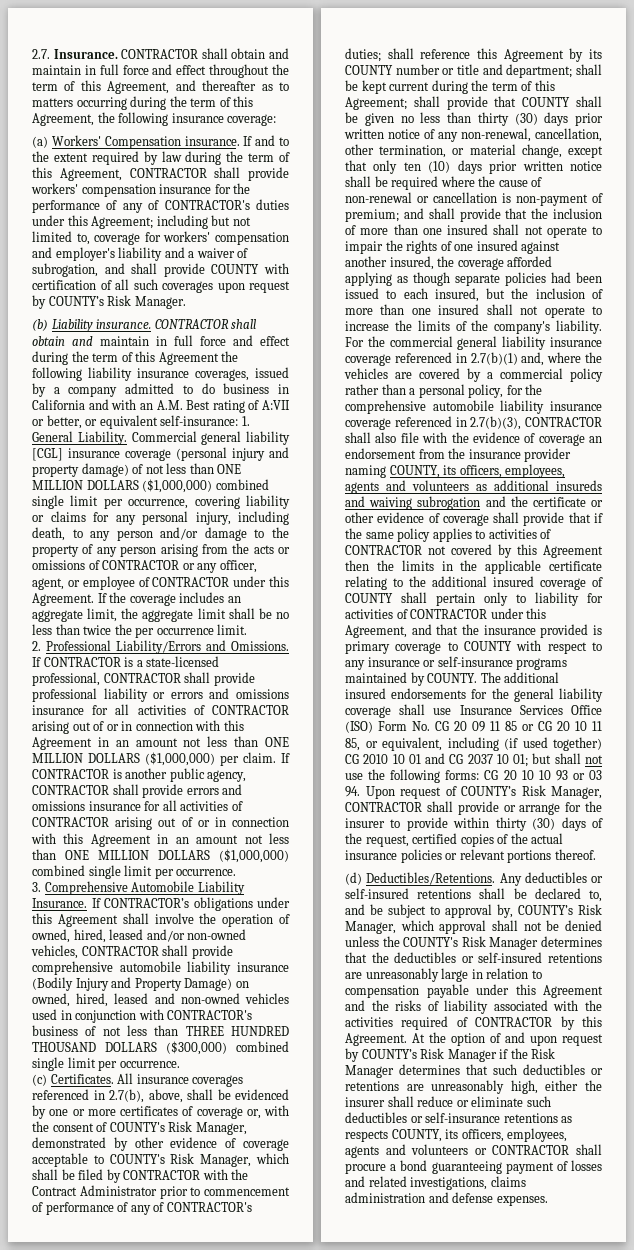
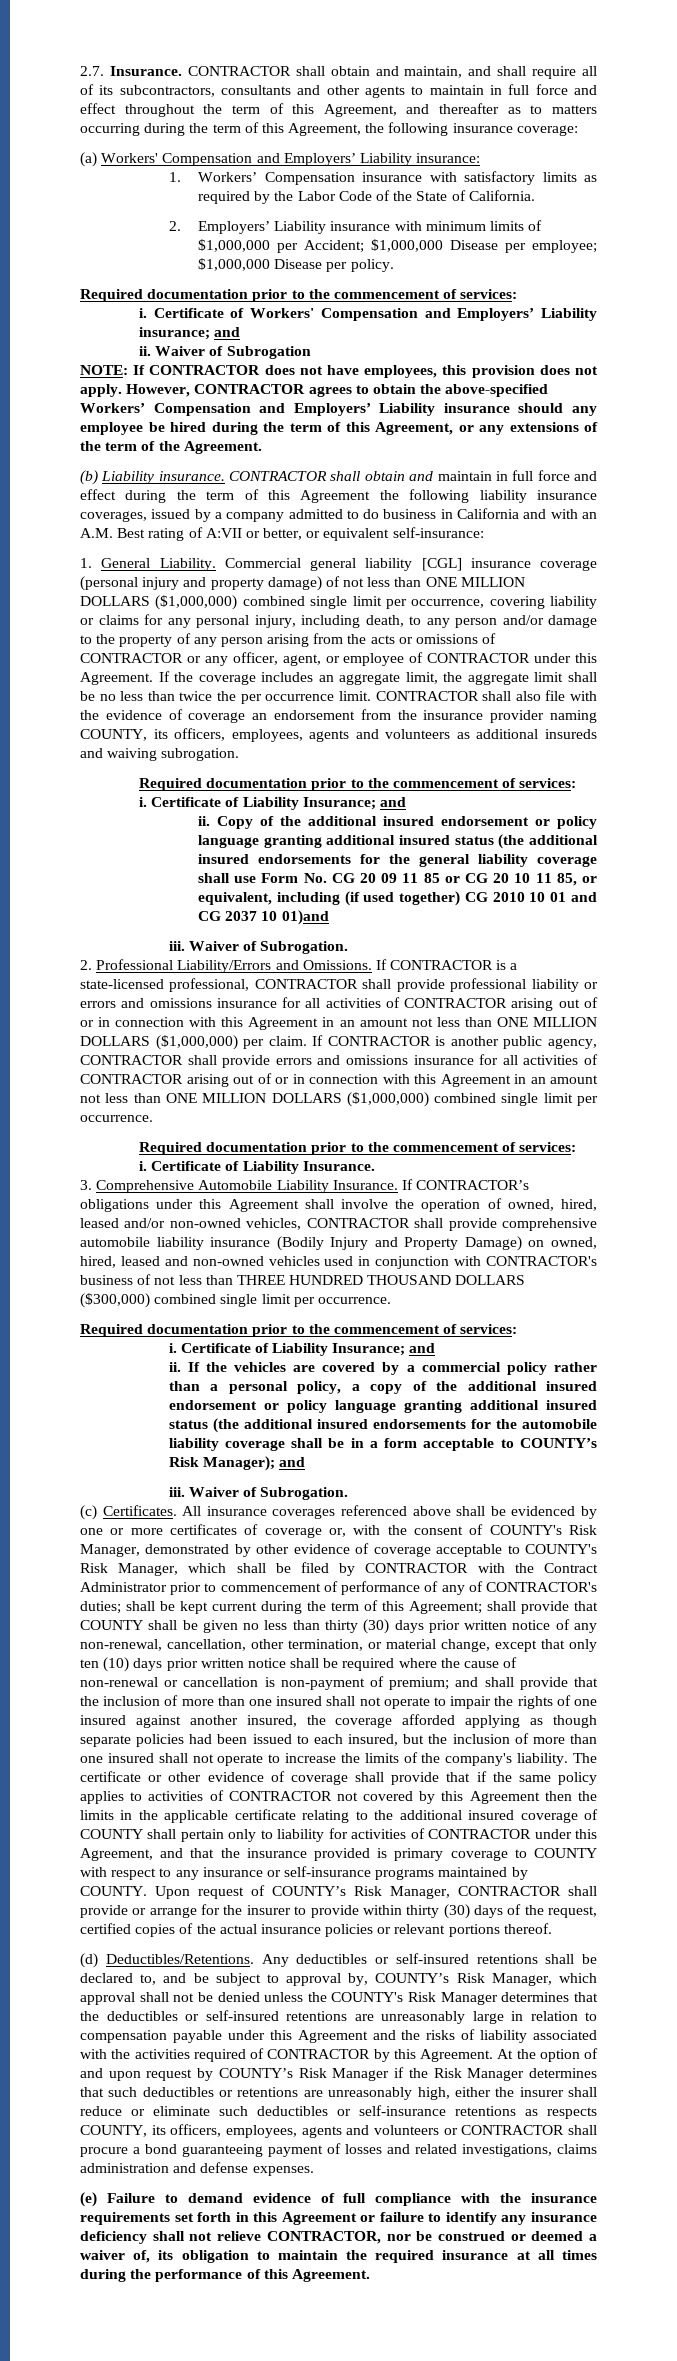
- CONTRACTOR shall obtain and maintain in full force and effect throughout the term of this Agreement, and thereafter as to matters occurring during the term of this Agreement, the following insurance coverage:
+ CONTRACTOR shall obtain and maintain, and shall require all of its subcontractors, consultants and other agents to maintain in full force and effect throughout the term of this Agreement, and thereafter as to matters occurring during the term of this Agreement, the following insurance coverage:
- (a) Workers' Compensation insurance. If and to the extent required by law during the term of this Agreement, CONTRACTOR shall provide workers' compensation insurance for the performance of any of CONTRACTOR's duties under this Agreement; including but not limited to, coverage for workers' compensation and employer's liability and a waiver of subrogation, and shall provide COUNTY with certification of all such coverages upon request by COUNTY’s Risk Manager.
+ (a) Workers' Compensation and Employers’ Liability insurance:
+ 1. Workers’ Compensation insurance with satisfactory limits as required by the Labor Code of the State of California.
+ 2. Employers’ Liability insurance with minimum limits of $1,000,000 per Accident; $1,000,000 Disease per employee; $1,000,000 Disease per policy.
+ Required documentation prior to the commencement of services:
+ i. Certificate of Workers' Compensation and Employers’ Liability insurance; and
+ ii. Waiver of Subrogation
+ NOTE: If CONTRACTOR does not have employees, this provision does not apply. However, CONTRACTOR agrees to obtain the above-specified Workers’ Compensation and Employers’ Liability insurance should any employee be hired during the term of this Agreement, or any extensions of the term of the Agreement.
- CONTRACTOR shall obtain and maintain in full force and effect during the term of this Agreement the following liability insurance coverages, issued by a company admitted to do business in California and with an A.M. Best rating of A:VII or better, or equivalent self-insurance: 1. General Liability.
+ CONTRACTOR shall obtain and maintain in full force and effect during the term of this Agreement the following liability insurance coverages, issued by a company admitted to do business in California and with an A.M. Best rating of A:VII or better, or equivalent self-insurance:
+ 1. General Liability.
+ CONTRACTOR shall also file with the evidence of coverage an endorsement from the insurance provider naming COUNTY, its officers, employees, agents and volunteers as additional insureds and waiving subrogation.
+ Required documentation prior to the commencement of services:
+ i. Certificate of Liability Insurance; and
+ ii. Copy of the additional insured endorsement or policy language granting additional insured status (the additional insured endorsements for the general liability coverage shall use Form No. CG 20 09 11 85 or CG 20 10 11 85, or equivalent, including (if used together) CG 2010 10 01 and CG 2037 10 01)and
+ iii. Waiver of Subrogation.
  If CONTRACTOR is another public agency, CONTRACTOR shall provide errors and omissions insurance for all activities of CONTRACTOR arising out of or in connection with this Agreement in an amount not less than ONE MILLION DOLLARS ($1,000,000) combined single limit per occurrence.
+ Required documentation prior to the commencement of services:
+ i. Certificate of Liability Insurance.
  If CONTRACTOR’s obligations under this Agreement shall involve the operation of owned, hired, leased and/or non-owned vehicles, CONTRACTOR shall provide comprehensive automobile liability insurance (Bodily Injury and Property Damage) on owned, hired, leased and non-owned vehicles used in conjunction with CONTRACTOR's business of not less than THREE HUNDRED THOUSAND DOLLARS ($300,000) combined single limit per occurrence.
+ Required documentation prior to the commencement of services:
+ i. Certificate of Liability Insurance; and
+ ii. If the vehicles are covered by a commercial policy rather than a personal policy, a copy of the additional insured endorsement or policy language granting additional insured status (the additional insured endorsements for the automobile liability coverage shall be in a form acceptable to COUNTY’s Risk Manager); and
+ iii. Waiver of Subrogation.
- All insurance coverages referenced in 2.7(b), above, shall be evidenced by one or more certificates of coverage or, with the consent of COUNTY's Risk Manager, demonstrated by other evidence of coverage acceptable to COUNTY's Risk Manager, which shall be filed by CONTRACTOR with the Contract Administrator prior to commencement of performance of any of CONTRACTOR's duties;
+ All insurance coverages referenced above shall be evidenced by one or more certificates of coverage or, with the consent of COUNTY's Risk Manager, demonstrated by other evidence of coverage acceptable to COUNTY's Risk Manager, which shall be filed by CONTRACTOR with the Contract Administrator prior to commencement of performance of any of CONTRACTOR's duties;
- shall reference this Agreement by its COUNTY number or title and department; shall be kept current during the term of this Agreement;
+ shall be kept current during the term of this Agreement;
- For the commercial general liability insurance coverage referenced in 2.7(b)(1) and, where the vehicles are covered by a commercial policy rather than a personal policy, for the comprehensive automobile liability insurance coverage referenced in 2.7(b)(3), CONTRACTOR shall also file with the evidence of coverage an endorsement from the insurance provider naming COUNTY, its officers, employees, agents and volunteers as additional insureds and waiving subrogation and the certificate or other evidence of coverage shall provide that if the same policy applies to activities of CONTRACTOR not covered by this Agreement then the limits in the applicable certificate relating to the additional insured coverage of COUNTY shall pertain only to liability for activities of CONTRACTOR under this Agreement, and that the insurance provided is primary coverage to COUNTY with respect to any insurance or self-insurance programs maintained by COUNTY.
+ The certificate or other evidence of coverage shall provide that if the same policy applies to activities of CONTRACTOR not covered by this Agreement then the limits in the applicable certificate relating to the additional insured coverage of COUNTY shall pertain only to liability for activities of CONTRACTOR under this Agreement, and that the insurance provided is primary coverage to COUNTY with respect to any insurance or self-insurance programs maintained by COUNTY.
- The additional insured endorsements for the general liability coverage shall use Insurance Services Office (ISO) Form No. CG 20 09 11 85 or CG 20 10 11 85, or equivalent, including (if used together) CG 2010 10 01 and CG 2037 10 01; but shall not use the following forms: CG 20 10 10 93 or 03 94. Upon request of COUNTY’s Risk Manager, CONTRACTOR shall provide or arrange for the insurer to provide within thirty (30) days of the request, certified copies of the actual insurance policies or relevant portions thereof.
+ Upon request of COUNTY’s Risk Manager, CONTRACTOR shall provide or arrange for the insurer to provide within thirty (30) days of the request, certified copies of the actual insurance policies or relevant portions thereof.
+ (e) Failure to demand evidence of full compliance with the insurance requirements set forth in this Agreement or failure to identify any insurance deficiency shall not relieve CONTRACTOR, nor be construed or deemed a waiver of, its obligation to maintain the required insurance at all times during the performance of this Agreement.

